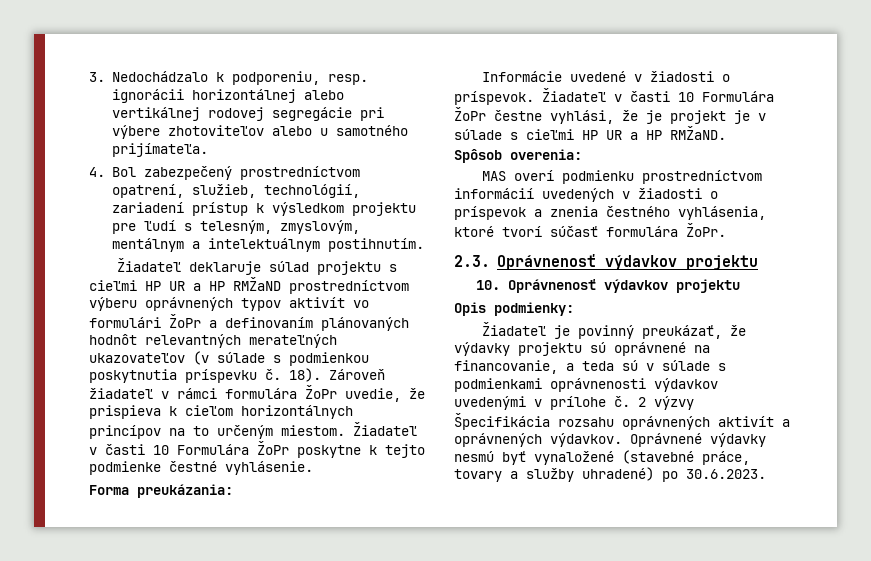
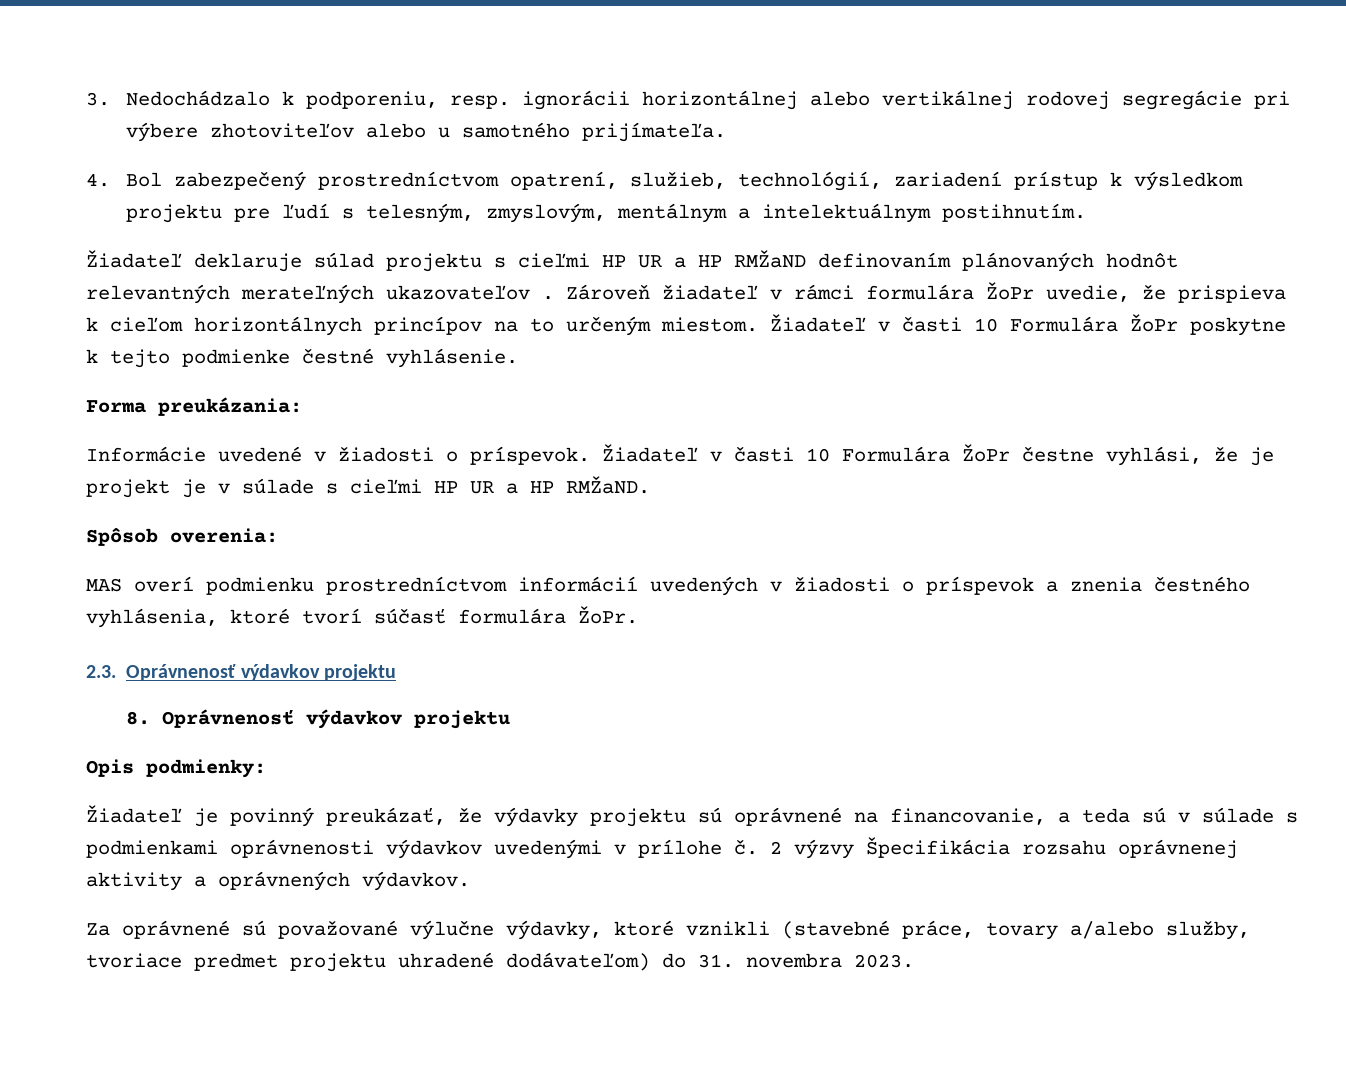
- Žiadateľ deklaruje súlad projektu s cieľmi HP UR a HP RMŽaND prostredníctvom výberu oprávnených typov aktivít vo formulári ŽoPr a definovaním plánovaných hodnôt relevantných merateľných ukazovateľov (v súlade s podmienkou poskytnutia príspevku č. 18).
+ Žiadateľ deklaruje súlad projektu s cieľmi HP UR a HP RMŽaND definovaním plánovaných hodnôt relevantných merateľných ukazovateľov .
- 10. Oprávnenosť výdavkov projektu
+ 8. Oprávnenosť výdavkov projektu
- 2 výzvy Špecifikácia rozsahu oprávnených aktivít a oprávnených výdavkov. Oprávnené výdavky nesmú byť vynaložené (stavebné práce, tovary a služby uhradené) po 30.6.2023.
+ 2 výzvy Špecifikácia rozsahu oprávnenej aktivity a oprávnených výdavkov.
+ Za oprávnené sú považované výlučne výdavky, ktoré vznikli (stavebné práce, tovary a/alebo služby, tvoriace predmet projektu uhradené dodávateľom) do 31. novembra 2023.

